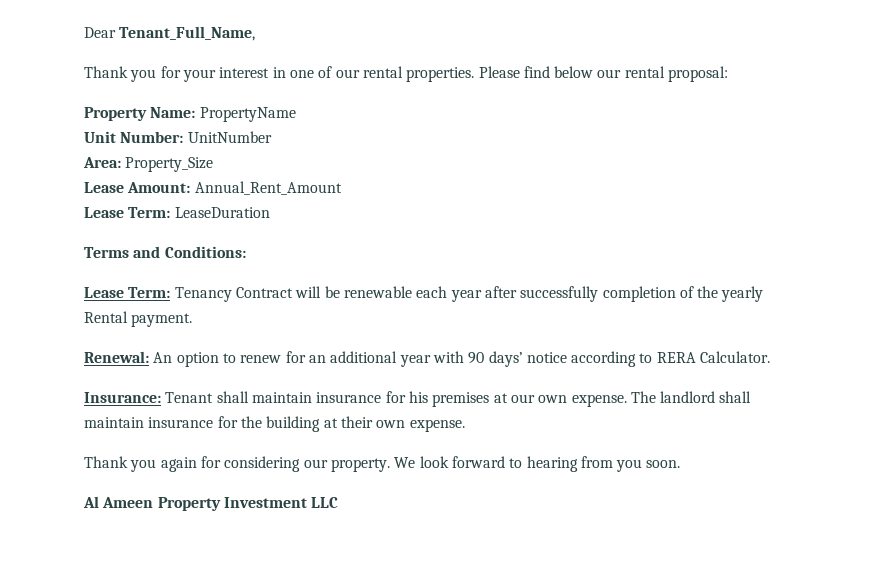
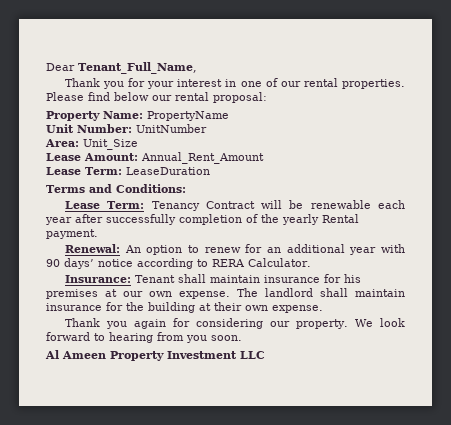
- Area: Property_Size
+ Area: Unit_Size

